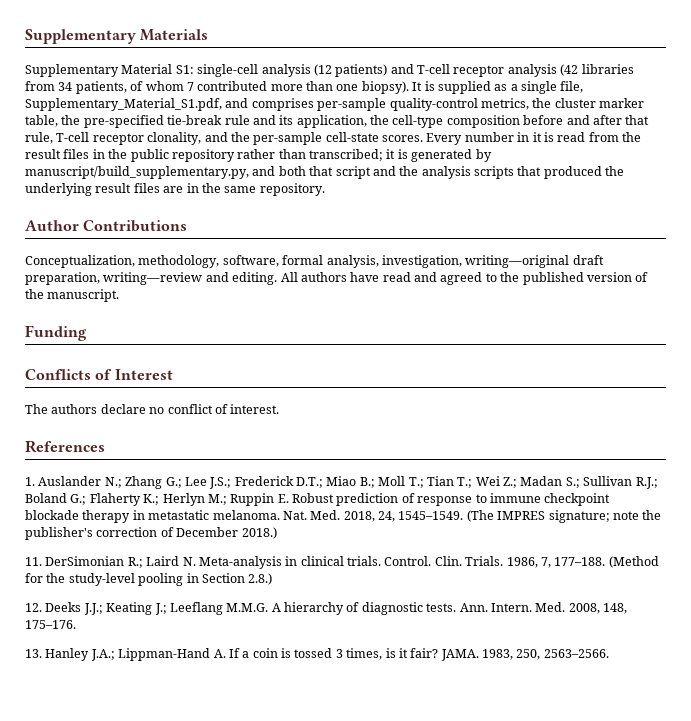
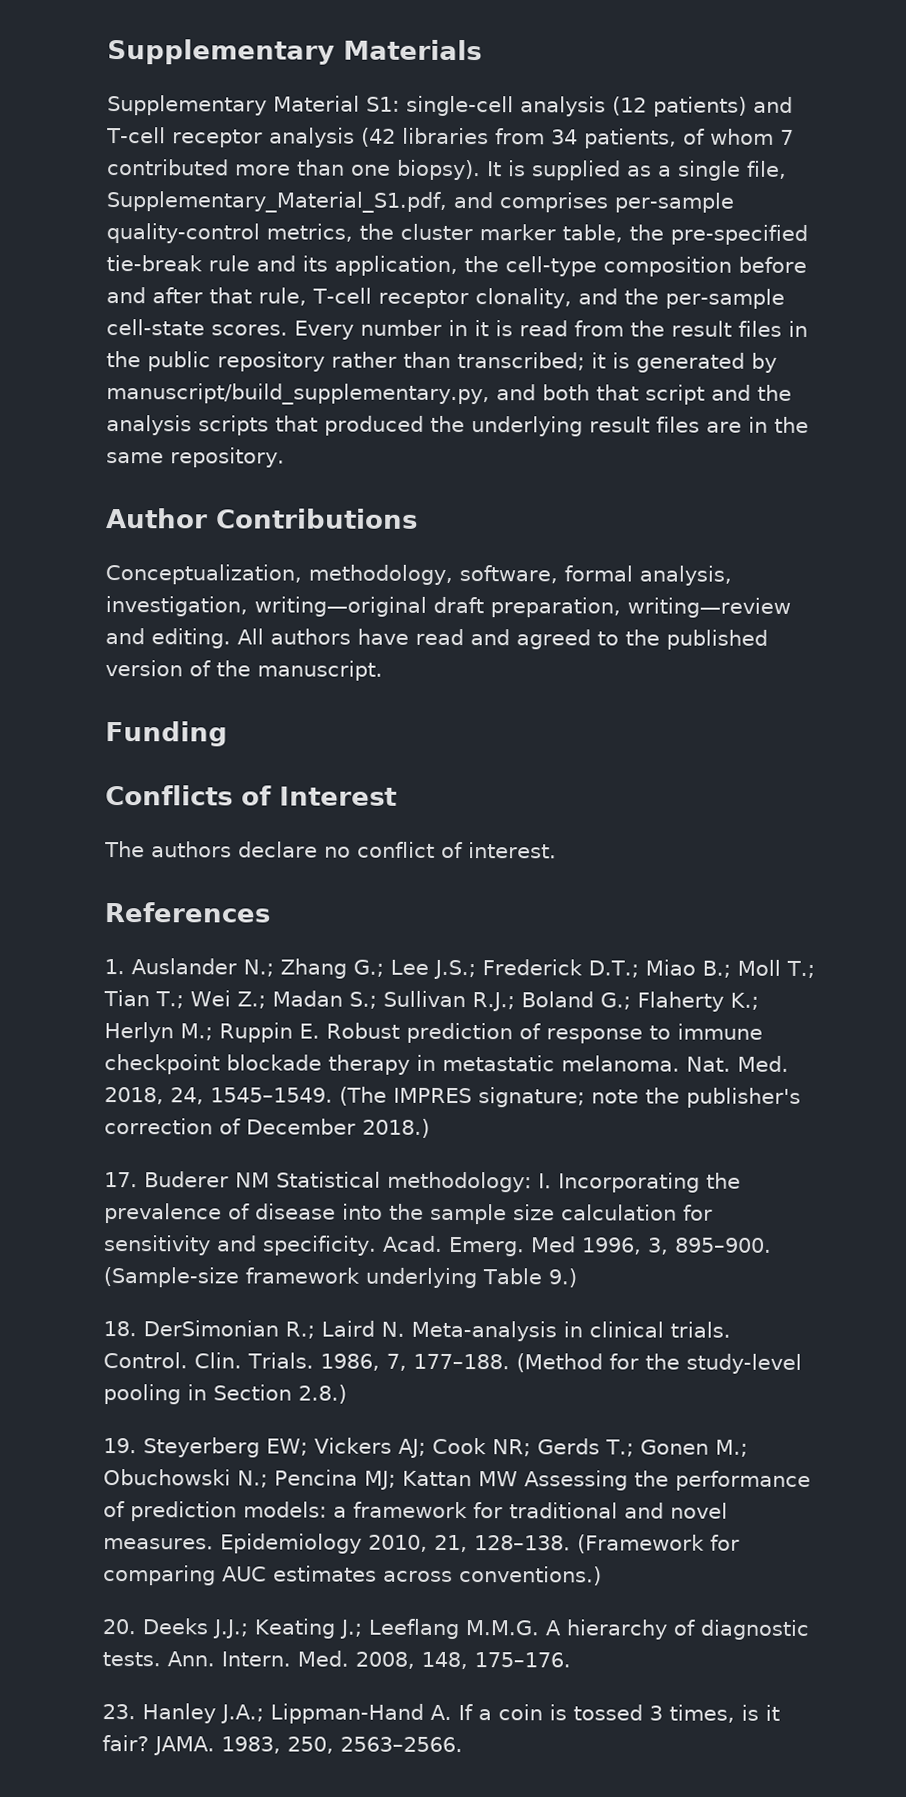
- 11. DerSimonian R.; Laird N. Meta-analysis in clinical trials.
+ 17. Buderer NM Statistical methodology: I. Incorporating the prevalence of disease into the sample size calculation for sensitivity and specificity. Acad. Emerg. Med 1996, 3, 895–900. (Sample-size framework underlying Table 9.)
+ 18. DerSimonian R.; Laird N. Meta-analysis in clinical trials.
- 12. Deeks J.J.; Keating J.; Leeflang M.M.G. A hierarchy of diagnostic tests.
+ 19. Steyerberg EW; Vickers AJ; Cook NR; Gerds T.; Gonen M.; Obuchowski N.; Pencina MJ; Kattan MW Assessing the performance of prediction models: a framework for traditional and novel measures. Epidemiology 2010, 21, 128–138. (Framework for comparing AUC estimates across conventions.)
+ 20. Deeks J.J.; Keating J.; Leeflang M.M.G. A hierarchy of diagnostic tests.
- 13. Hanley J.A.; Lippman-Hand A. If a coin is tossed 3 times, is it fair?
+ 23. Hanley J.A.; Lippman-Hand A. If a coin is tossed 3 times, is it fair?

